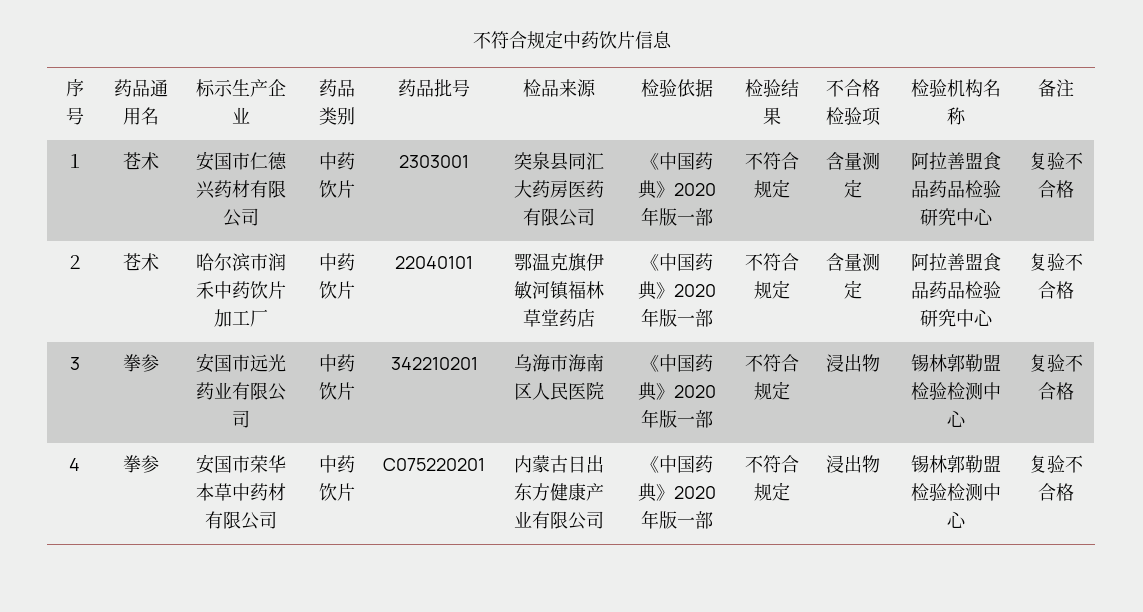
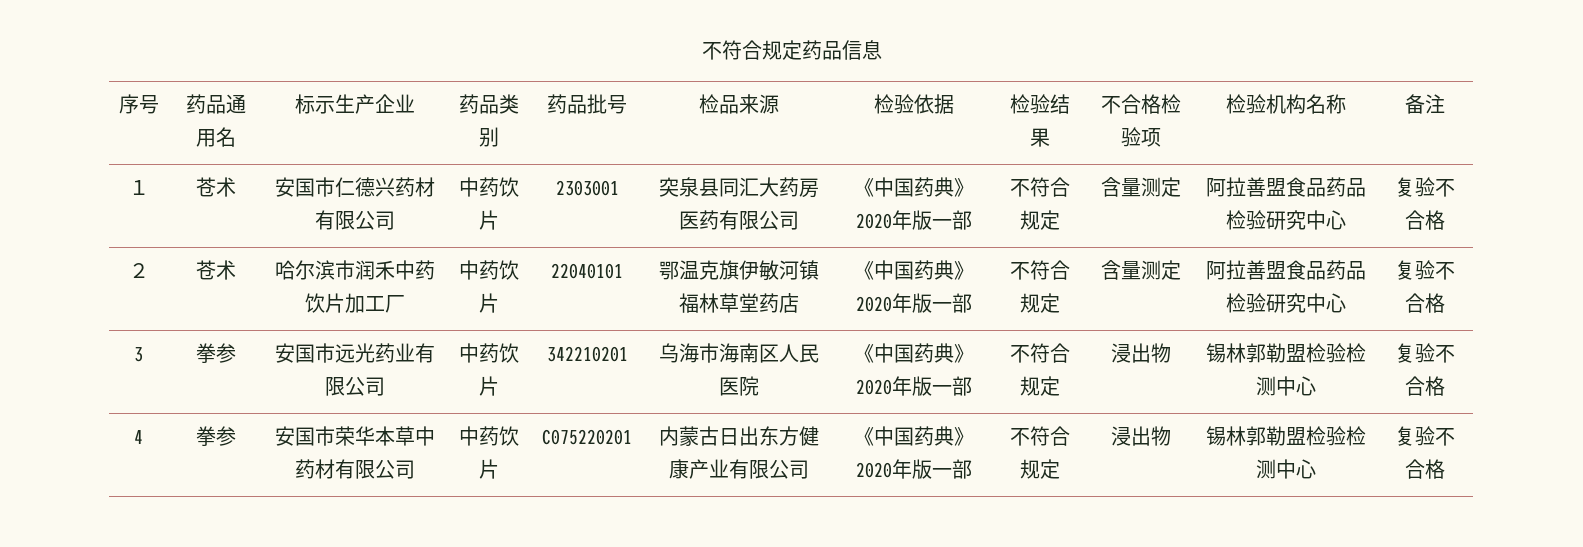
- 不符合规定中药饮片信息
+ 不符合规定药品信息

